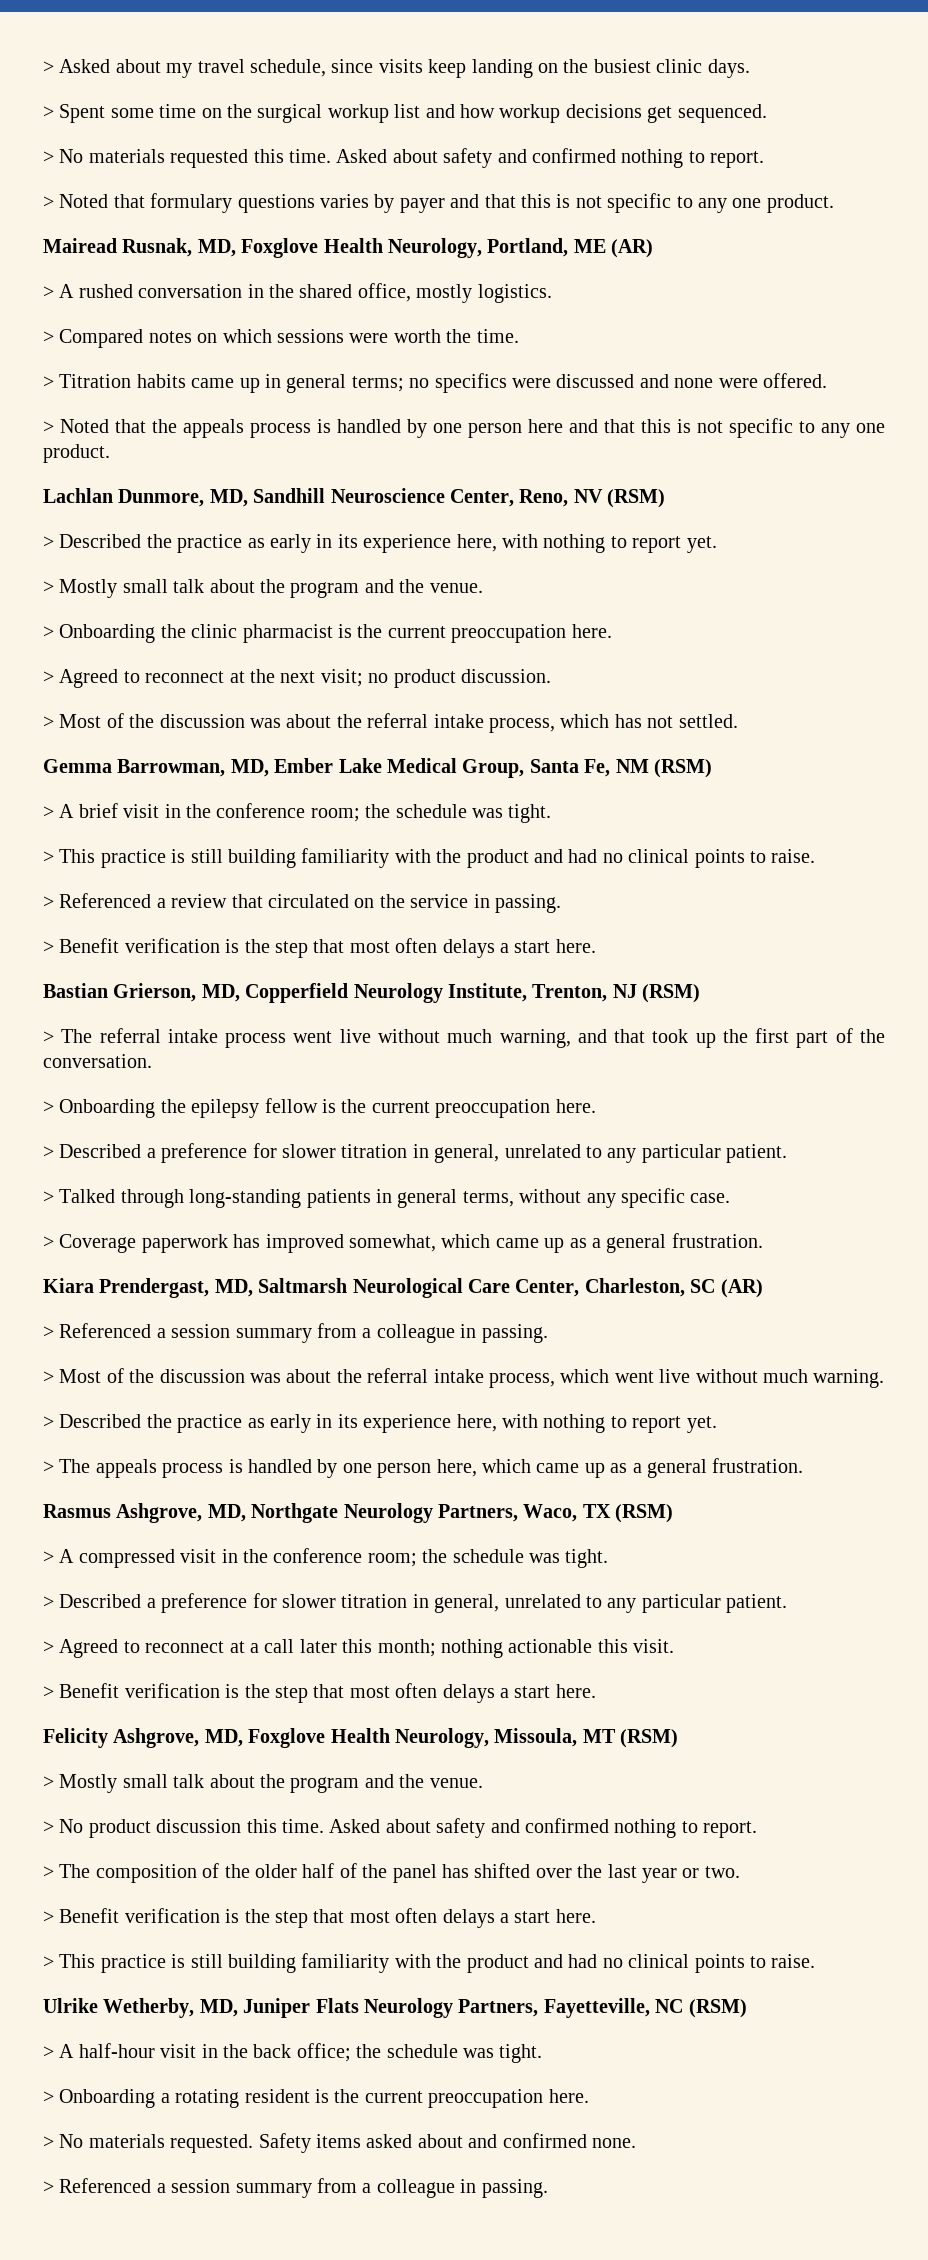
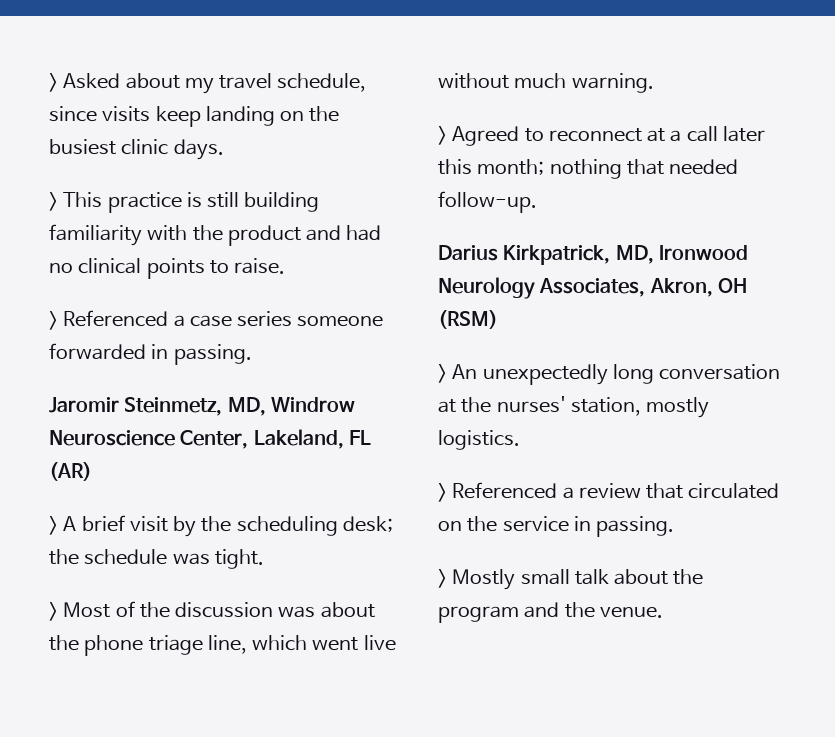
- > Spent some time on the surgical workup list and how workup decisions get sequenced.
- > No materials requested this time. Asked about safety and confirmed nothing to report.
- > Noted that formulary questions varies by payer and that this is not specific to any one product.
- Mairead Rusnak, MD, Foxglove Health Neurology, Portland, ME (AR)
- > A rushed conversation in the shared office, mostly logistics.
- > Compared notes on which sessions were worth the time.
- > Titration habits came up in general terms; no specifics were discussed and none were offered.
- > Noted that the appeals process is handled by one person here and that this is not specific to any one product.
- Lachlan Dunmore, MD, Sandhill Neuroscience Center, Reno, NV (RSM)
- > Described the practice as early in its experience here, with nothing to report yet.
- > Mostly small talk about the program and the venue.
- > Onboarding the clinic pharmacist is the current preoccupation here.
- > Agreed to reconnect at the next visit; no product discussion.
- > Most of the discussion was about the referral intake process, which has not settled.
- Gemma Barrowman, MD, Ember Lake Medical Group, Santa Fe, NM (RSM)
- > A brief visit in the conference room; the schedule was tight.
- > Referenced a review that circulated on the service in passing.
- > Benefit verification is the step that most often delays a start here.
- Bastian Grierson, MD, Copperfield Neurology Institute, Trenton, NJ (RSM)
- > The referral intake process went live without much warning, and that took up the first part of the conversation.
- > Onboarding the epilepsy fellow is the current preoccupation here.
- > Described a preference for slower titration in general, unrelated to any particular patient.
- > Talked through long-standing patients in general terms, without any specific case.
- > Coverage paperwork has improved somewhat, which came up as a general frustration.
- Kiara Prendergast, MD, Saltmarsh Neurological Care Center, Charleston, SC (AR)
- > Referenced a session summary from a colleague in passing.
- > Most of the discussion was about the referral intake process, which went live without much warning.
- > Described the practice as early in its experience here, with nothing to report yet.
- > The appeals process is handled by one person here, which came up as a general frustration.
- Rasmus Ashgrove, MD, Northgate Neurology Partners, Waco, TX (RSM)
- > A compressed visit in the conference room; the schedule was tight.
- > Described a preference for slower titration in general, unrelated to any particular patient.
+ > Referenced a case series someone forwarded in passing.
+ Jaromir Steinmetz, MD, Windrow Neuroscience Center, Lakeland, FL (AR)
+ > A brief visit by the scheduling desk; the schedule was tight.
+ > Most of the discussion was about the phone triage line, which went live without much warning.
- > Agreed to reconnect at a call later this month; nothing actionable this visit.
- > Benefit verification is the step that most often delays a start here.
- Felicity Ashgrove, MD, Foxglove Health Neurology, Missoula, MT (RSM)
+ > Agreed to reconnect at a call later this month; nothing that needed follow-up.
+ Darius Kirkpatrick, MD, Ironwood Neurology Associates, Akron, OH (RSM)
+ > An unexpectedly long conversation at the nurses' station, mostly logistics.
+ > Referenced a review that circulated on the service in passing.
- > No product discussion this time. Asked about safety and confirmed nothing to report.
- > The composition of the older half of the panel has shifted over the last year or two.
- > Benefit verification is the step that most often delays a start here.
- > This practice is still building familiarity with the product and had no clinical points to raise.
- Ulrike Wetherby, MD, Juniper Flats Neurology Partners, Fayetteville, NC (RSM)
- > A half-hour visit in the back office; the schedule was tight.
- > Onboarding a rotating resident is the current preoccupation here.
- > No materials requested. Safety items asked about and confirmed none.
- > Referenced a session summary from a colleague in passing.

